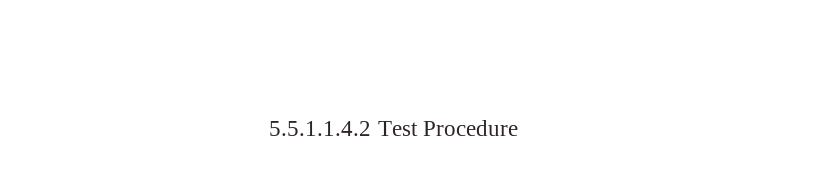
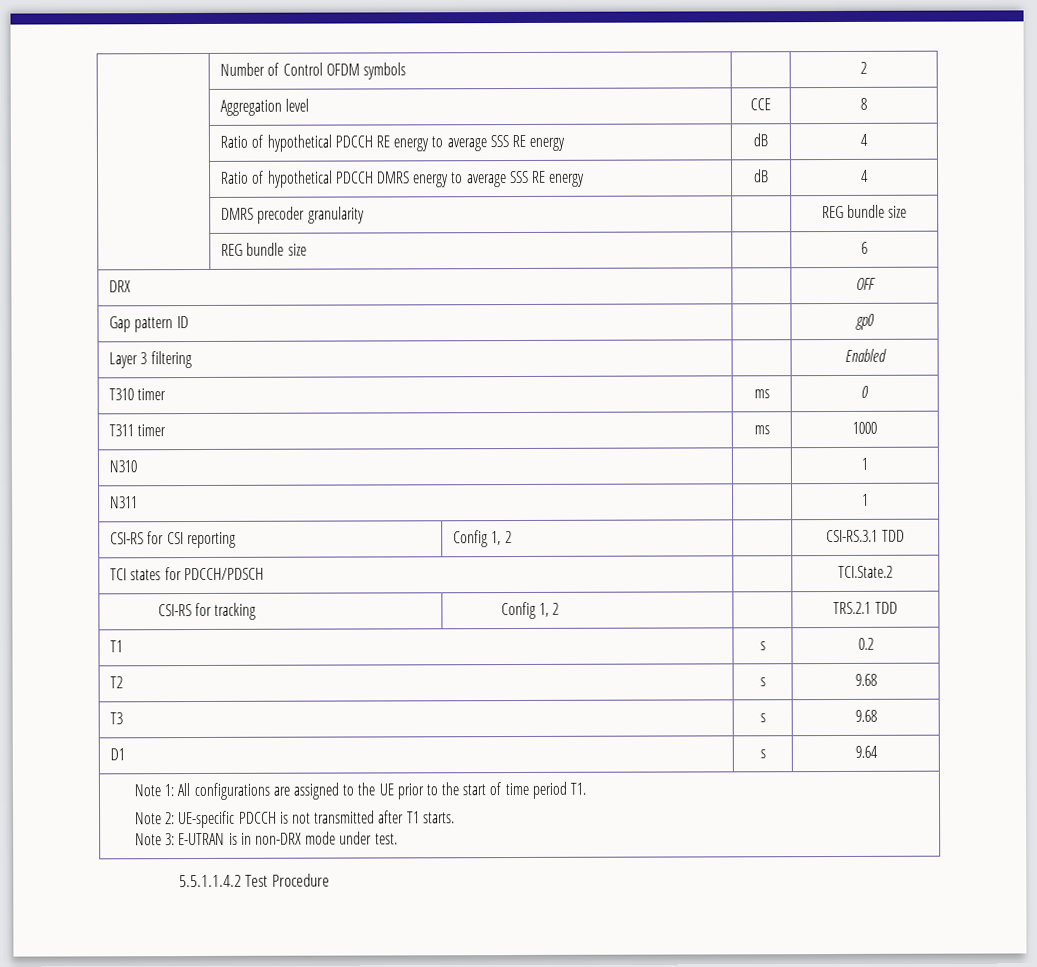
+ | Number of Control OFDM symbols | | 2
+ | Aggregation level | CCE | 8
+ | Ratio of hypothetical PDCCH RE energy to average SSS RE energy | dB | 4
+ | Ratio of hypothetical PDCCH DMRS energy to average SSS RE energy | dB | 4
+ | DMRS precoder granularity | | REG bundle size
+ | REG bundle size | | 6
+ DRX | | OFF
+ Gap pattern ID | | gp0
+ Layer 3 filtering | | Enabled
+ T310 timer | ms | 0
+ T311 timer | ms | 1000
+ N310 | | 1
+ N311 | | 1
+ CSI-RS for CSI reporting | Config 1, 2 | | CSI-RS.3.1 TDD
+ TCI states for PDCCH/PDSCH | | TCI.State.2
+ CSI-RS for tracking | Config 1, 2 | | TRS.2.1 TDD
+ T1 | s | 0.2
+ T2 | s | 9.68
+ T3 | s | 9.68
+ D1 | s | 9.64
+ Note 1: All configurations are assigned to the UE prior to the start of time period T1.
+ Note 2: UE-specific PDCCH is not transmitted after T1 starts.
+ Note 3: E-UTRAN is in non-DRX mode under test.

